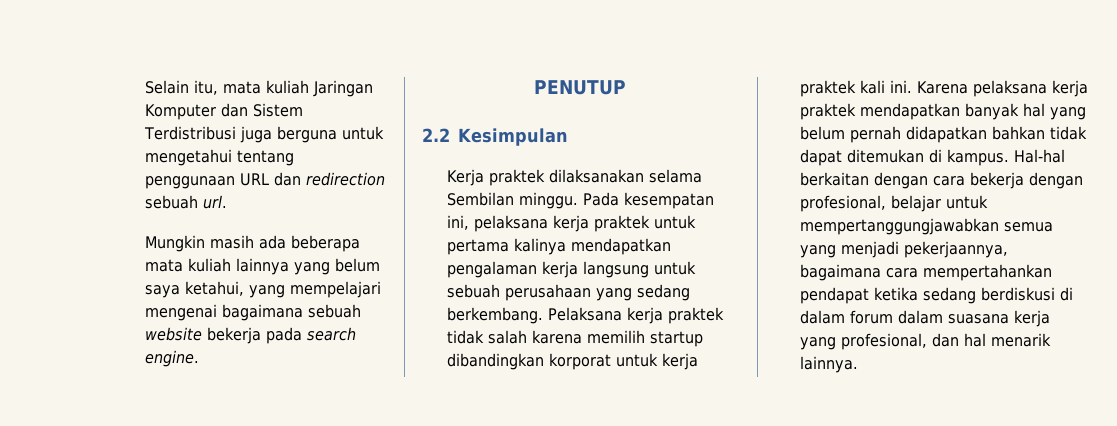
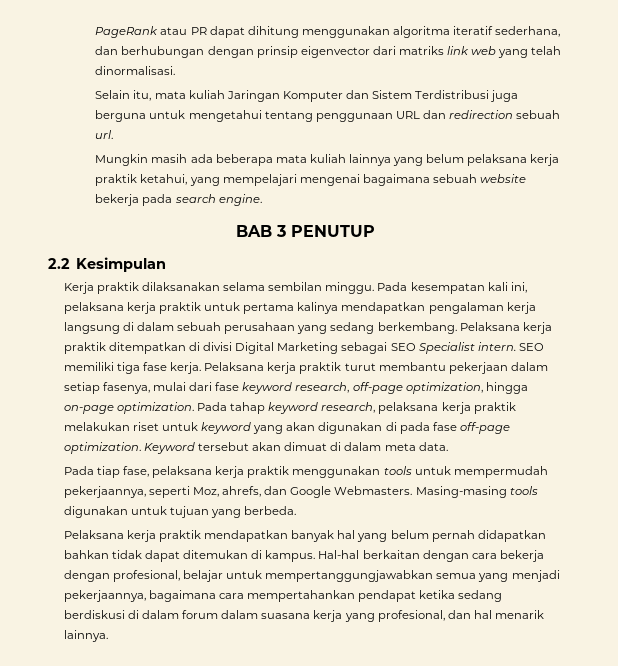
+ PageRank atau PR dapat dihitung menggunakan algoritma iteratif sederhana, dan berhubungan dengan prinsip eigenvector dari matriks link web yang telah dinormalisasi.
- Mungkin masih ada beberapa mata kuliah lainnya yang belum saya ketahui, yang mempelajari mengenai bagaimana sebuah website bekerja pada search engine.
+ Mungkin masih ada beberapa mata kuliah lainnya yang belum pelaksana kerja praktik ketahui, yang mempelajari mengenai bagaimana sebuah website bekerja pada search engine.
- PENUTUP
+ BAB 3 PENUTUP
- Kerja praktek dilaksanakan selama Sembilan minggu.
+ Kerja praktik dilaksanakan selama sembilan minggu.
- Pada kesempatan ini, pelaksana kerja praktek untuk pertama kalinya mendapatkan pengalaman kerja langsung untuk sebuah perusahaan yang sedang berkembang.
+ Pada kesempatan kali ini, pelaksana kerja praktik untuk pertama kalinya mendapatkan pengalaman kerja langsung di dalam sebuah perusahaan yang sedang berkembang.
- Pelaksana kerja praktek tidak salah karena memilih startup dibandingkan korporat untuk kerja praktek kali ini. Karena pelaksana kerja praktek mendapatkan banyak hal yang belum pernah didapatkan bahkan tidak dapat ditemukan di kampus.
+ Pelaksana kerja praktik ditempatkan di divisi Digital Marketing sebagai SEO Specialist intern. SEO memiliki tiga fase kerja. Pelaksana kerja praktik turut membantu pekerjaan dalam setiap fasenya, mulai dari fase keyword research, off-page optimization, hingga on-page optimization. Pada tahap keyword research, pelaksana kerja praktik melakukan riset untuk keyword yang akan digunakan di pada fase off-page optimization. Keyword tersebut akan dimuat di dalam meta data.
+ Pada tiap fase, pelaksana kerja praktik menggunakan tools untuk mempermudah pekerjaannya, seperti Moz, ahrefs, dan Google Webmasters. Masing-masing tools digunakan untuk tujuan yang berbeda.
+ Pelaksana kerja praktik mendapatkan banyak hal yang belum pernah didapatkan bahkan tidak dapat ditemukan di kampus.

